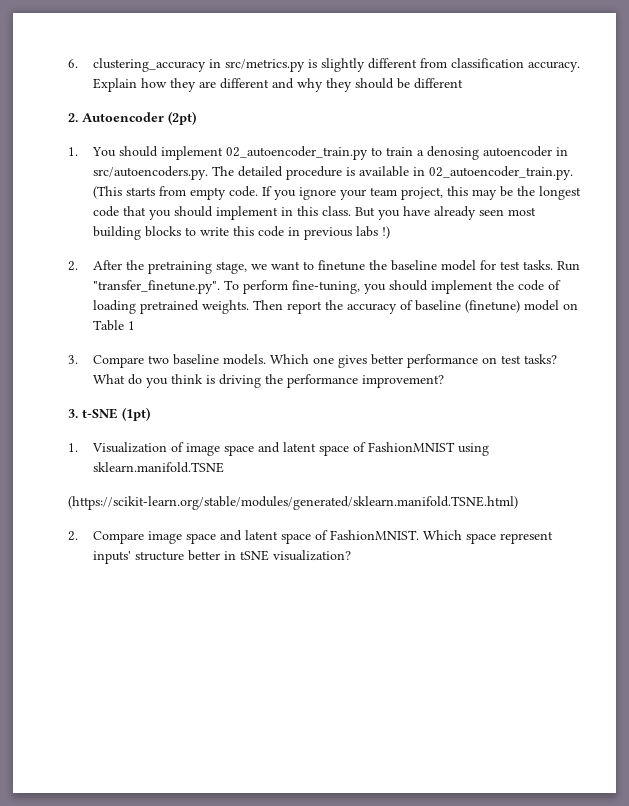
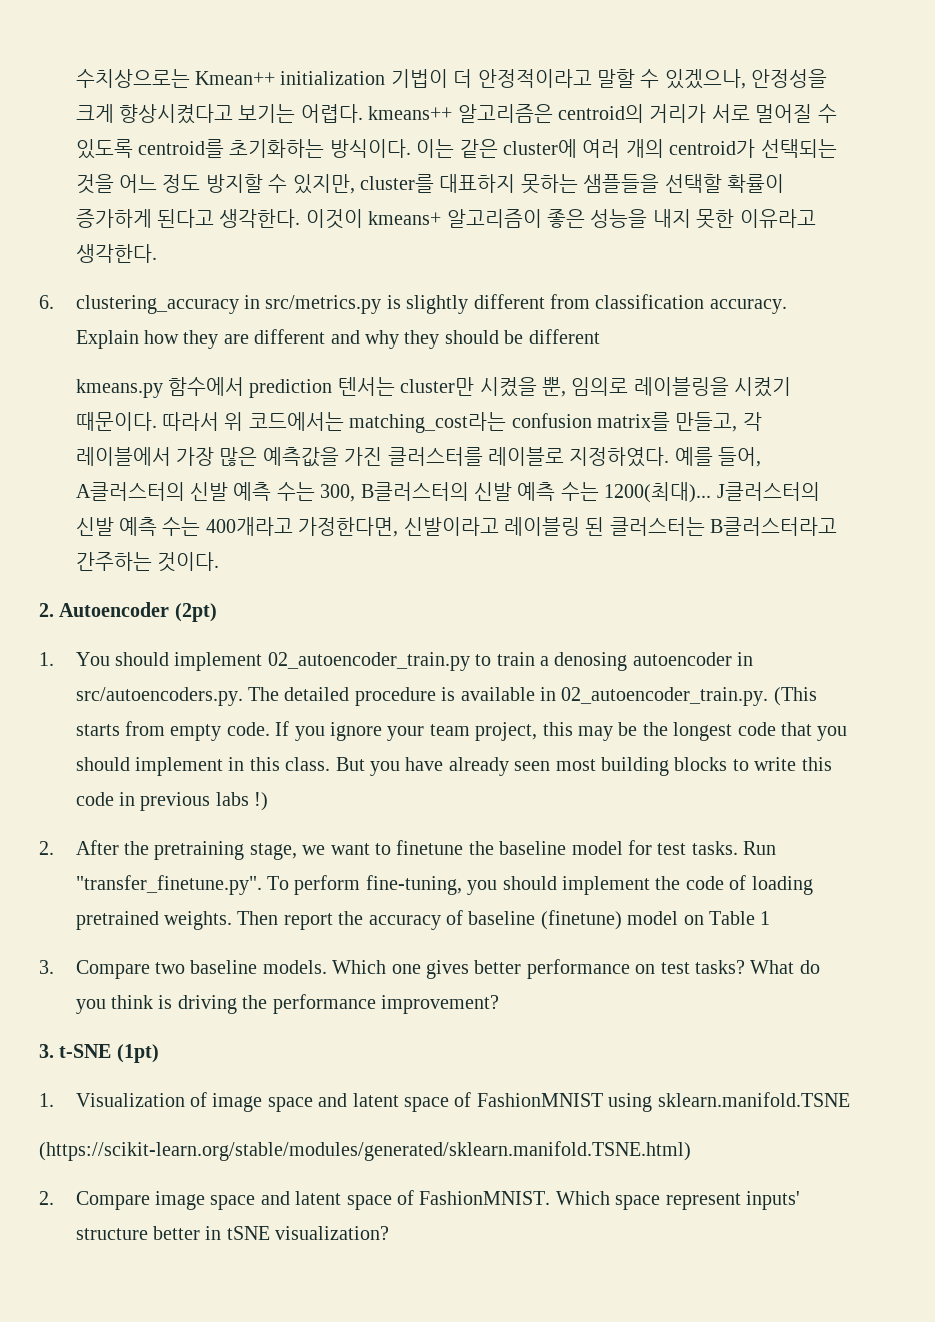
+ 수치상으로는 Kmean++ initialization 기법이 더 안정적이라고 말할 수 있겠으나, 안정성을 크게 향상시켰다고 보기는 어렵다. kmeans++ 알고리즘은 centroid의 거리가 서로 멀어질 수 있도록 centroid를 초기화하는 방식이다. 이는 같은 cluster에 여러 개의 centroid가 선택되는 것을 어느 정도 방지할 수 있지만, cluster를 대표하지 못하는 샘플들을 선택할 확률이 증가하게 된다고 생각한다. 이것이 kmeans+ 알고리즘이 좋은 성능을 내지 못한 이유라고 생각한다.
+ kmeans.py 함수에서 prediction 텐서는 cluster만 시켰을 뿐, 임의로 레이블링을 시켰기 때문이다. 따라서 위 코드에서는 matching_cost라는 confusion matrix를 만들고, 각 레이블에서 가장 많은 예측값을 가진 클러스터를 레이블로 지정하였다. 예를 들어, A클러스터의 신발 예측 수는 300, B클러스터의 신발 예측 수는 1200(최대)... J클러스터의 신발 예측 수는 400개라고 가정한다면, 신발이라고 레이블링 된 클러스터는 B클러스터라고 간주하는 것이다.

